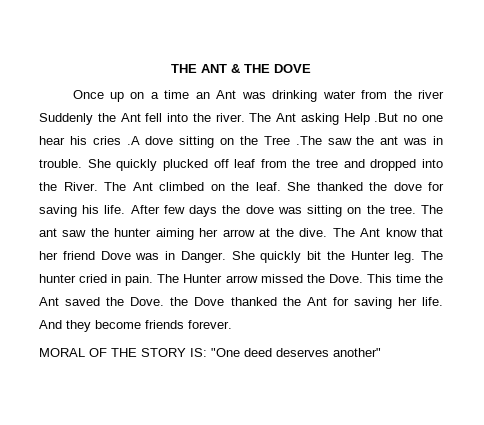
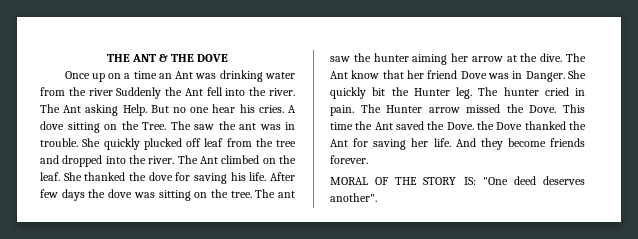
- The Ant asking Help .But no one hear his cries .A dove sitting on the Tree .The saw the ant was in trouble.
+ The Ant asking Help. But no one hear his cries. A dove sitting on the Tree. The saw the ant was in trouble.
- She quickly plucked off leaf from the tree and dropped into the River.
+ She quickly plucked off leaf from the tree and dropped into the river.
- MORAL OF THE STORY IS: "One deed deserves another"
+ MORAL OF THE STORY IS: "One deed deserves another".

